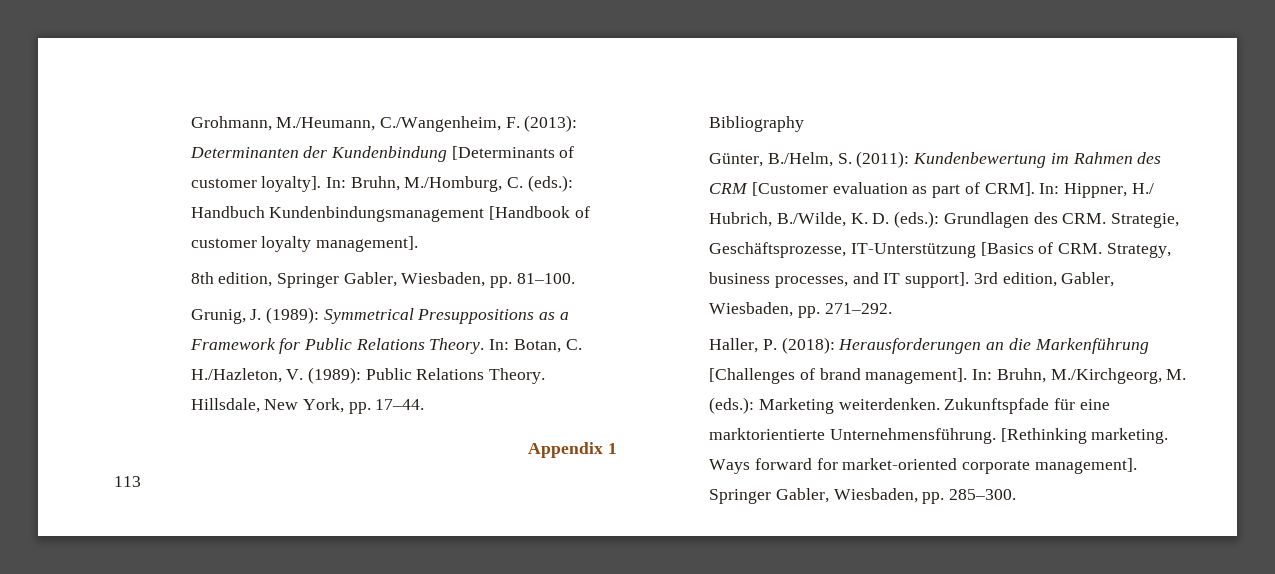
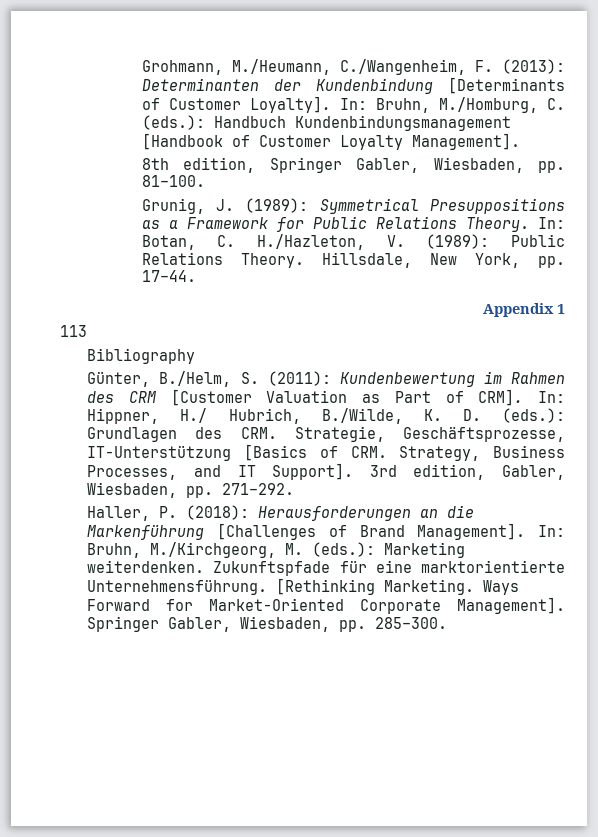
- Grohmann, M./Heumann, C./Wangenheim, F. (2013): Determinanten der Kundenbindung [Determinants of customer loyalty].
+ Grohmann, M./Heumann, C./Wangenheim, F. (2013): Determinanten der Kundenbindung [Determinants of Customer Loyalty].
- In: Bruhn, M./Homburg, C. (eds.): Handbuch Kundenbindungsmanagement [Handbook of customer loyalty management].
+ In: Bruhn, M./Homburg, C. (eds.): Handbuch Kundenbindungsmanagement [Handbook of Customer Loyalty Management].
- Günter, B./Helm, S. (2011): Kundenbewertung im Rahmen des CRM [Customer evaluation as part of CRM].
+ Günter, B./Helm, S. (2011): Kundenbewertung im Rahmen des CRM [Customer Valuation as Part of CRM].
- In: Hippner, H./ Hubrich, B./Wilde, K. D. (eds.): Grundlagen des CRM. Strategie, Geschäftsprozesse, IT-Unterstützung [Basics of CRM. Strategy, business processes, and IT support].
+ In: Hippner, H./ Hubrich, B./Wilde, K. D. (eds.): Grundlagen des CRM. Strategie, Geschäftsprozesse, IT-Unterstützung [Basics of CRM. Strategy, Business Processes, and IT Support].
- Haller, P. (2018): Herausforderungen an die Markenführung [Challenges of brand management].
+ Haller, P. (2018): Herausforderungen an die Markenführung [Challenges of Brand Management].
- [Rethinking marketing. Ways forward for market-oriented corporate management].
+ [Rethinking Marketing. Ways Forward for Market-Oriented Corporate Management].

